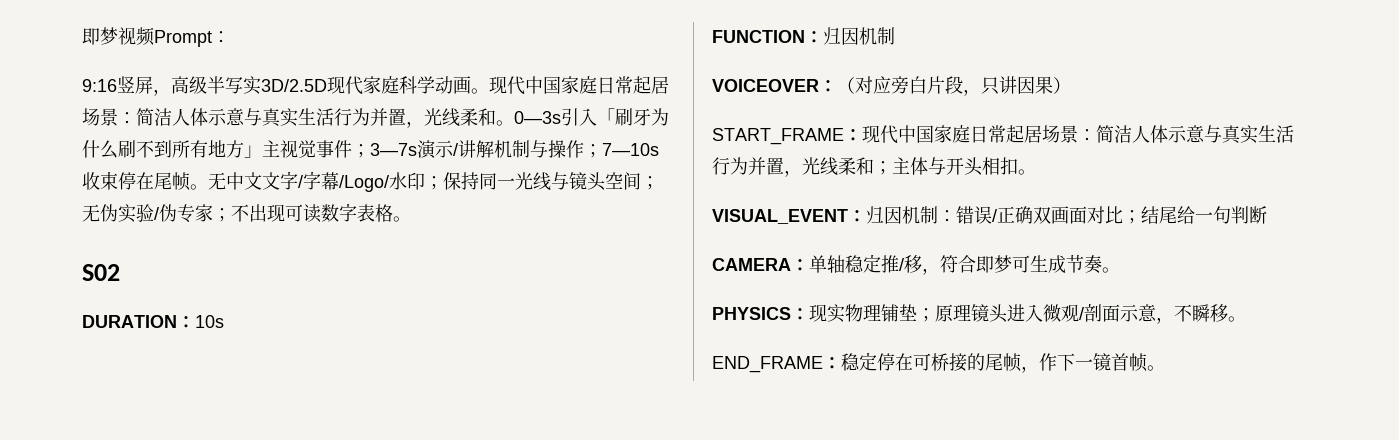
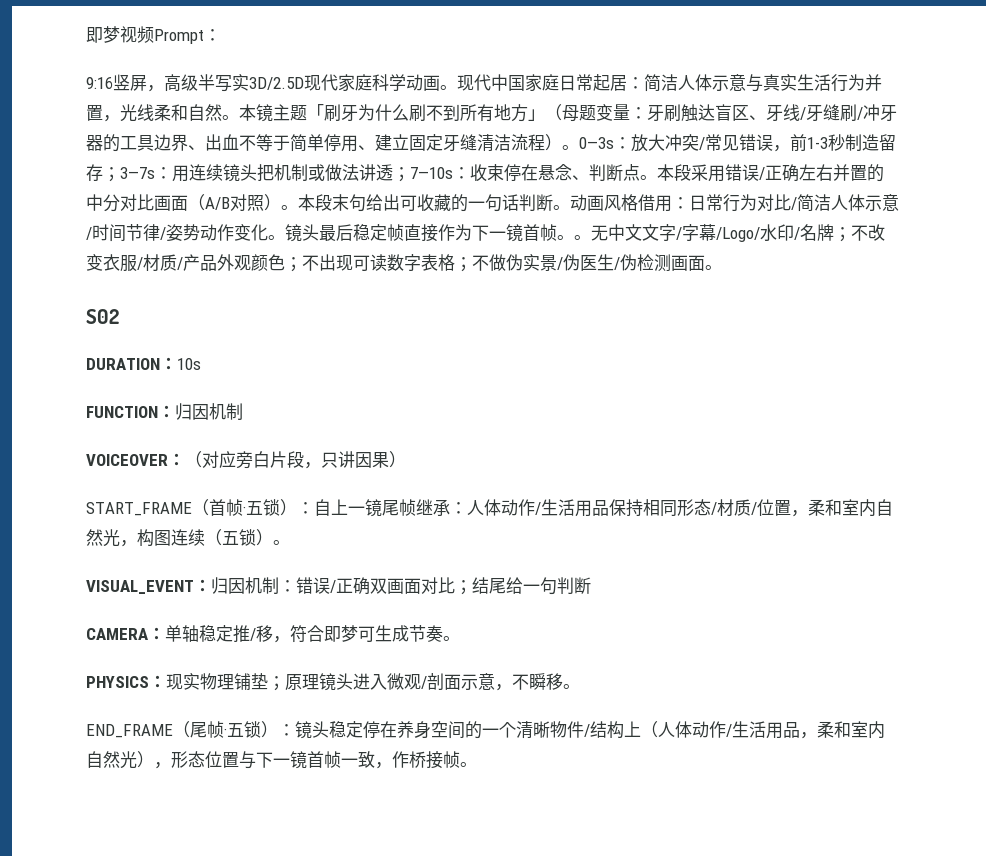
- 现代中国家庭日常起居场景：简洁人体示意与真实生活行为并置，光线柔和。0—3s引入「刷牙为什么刷不到所有地方」主视觉事件；3—7s演示/讲解机制与操作；7—10s收束停在尾帧。
+ 现代中国家庭日常起居：简洁人体示意与真实生活行为并置，光线柔和自然。本镜主题「刷牙为什么刷不到所有地方」（母题变量：牙刷触达盲区、牙线/牙缝刷/冲牙器的工具边界、出血不等于简单停用、建立固定牙缝清洁流程）。0—3s：放大冲突/常见错误，前1-3秒制造留存；3—7s：用连续镜头把机制或做法讲透；7—10s：收束停在悬念、判断点。本段采用错误/正确左右并置的中分对比画面（A/B对照）。本段末句给出可收藏的一句话判断。动画风格借用：日常行为对比/简洁人体示意/时间节律/姿势动作变化。镜头最后稳定帧直接作为下一镜首帧。。
- 无中文文字/字幕/Logo/水印；保持同一光线与镜头空间；无伪实验/伪专家；不出现可读数字表格。
+ 无中文文字/字幕/Logo/水印/名牌；不改变衣服/材质/产品外观颜色；不出现可读数字表格；不做伪实景/伪医生/伪检测画面。
- START_FRAME：现代中国家庭日常起居场景：简洁人体示意与真实生活行为并置，光线柔和；主体与开头相扣。
+ START_FRAME（首帧·五锁）：自上一镜尾帧继承：人体动作/生活用品保持相同形态/材质/位置，柔和室内自然光，构图连续（五锁）。
- END_FRAME：稳定停在可桥接的尾帧，作下一镜首帧。
+ END_FRAME（尾帧·五锁）：镜头稳定停在养身空间的一个清晰物件/结构上（人体动作/生活用品，柔和室内自然光），形态位置与下一镜首帧一致，作桥接帧。

